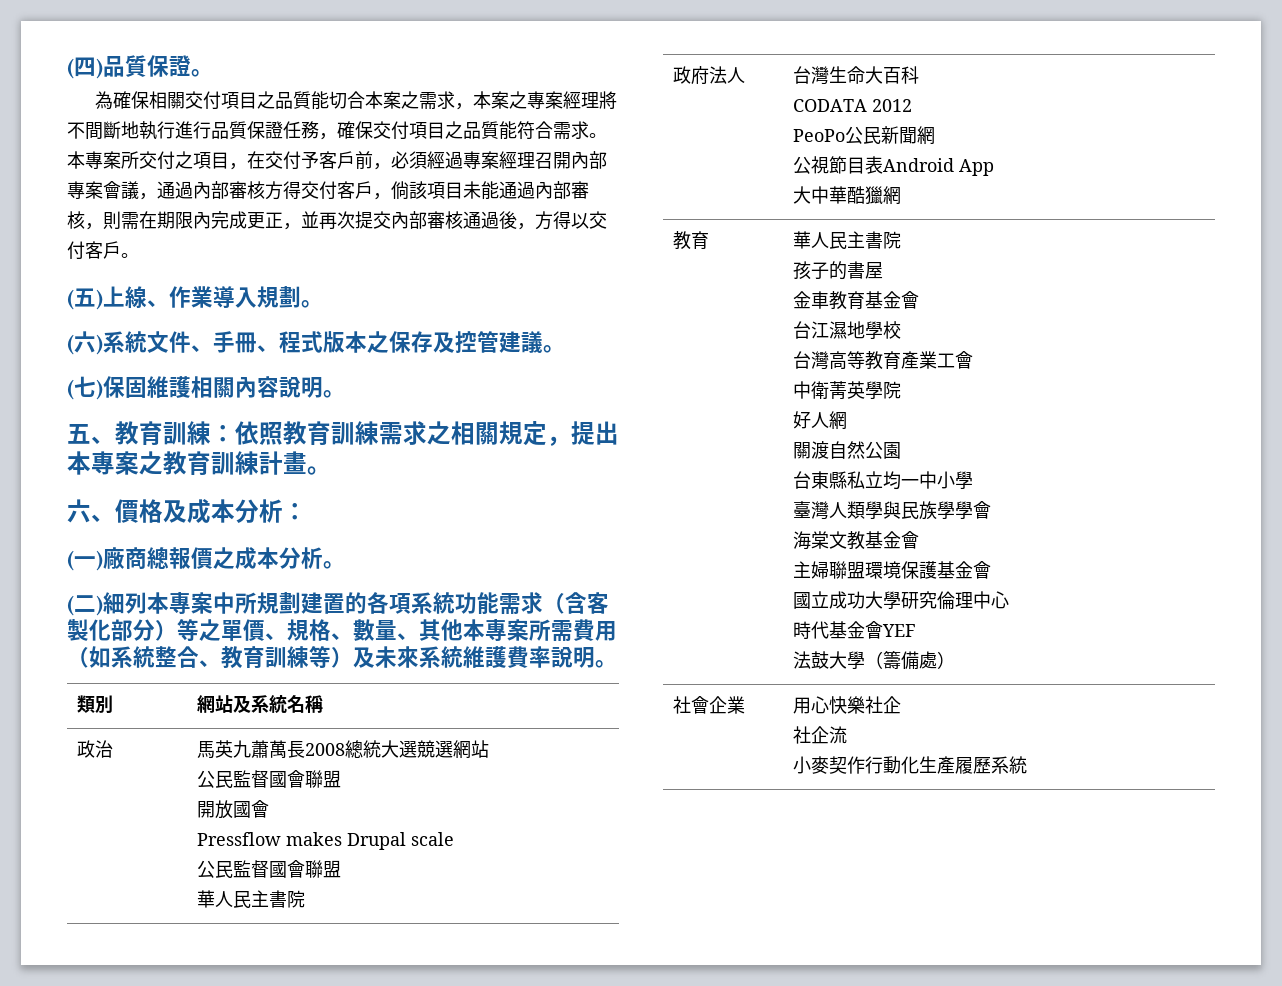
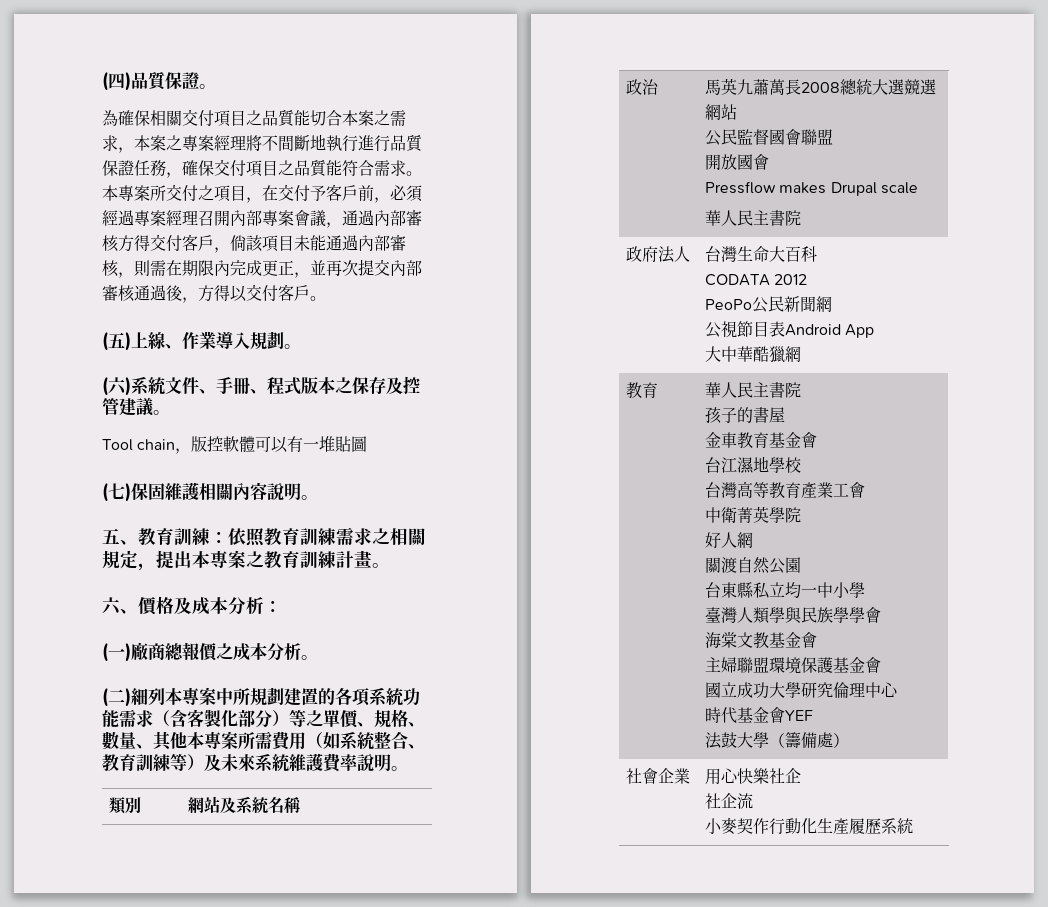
+ Tool chain，版控軟體可以有一堆貼圖
  政治 | 馬英九蕭萬長2008總統大選競選網站
  公民監督國會聯盟
  開放國會
  Pressflow makes Drupal scale
- 公民監督國會聯盟

